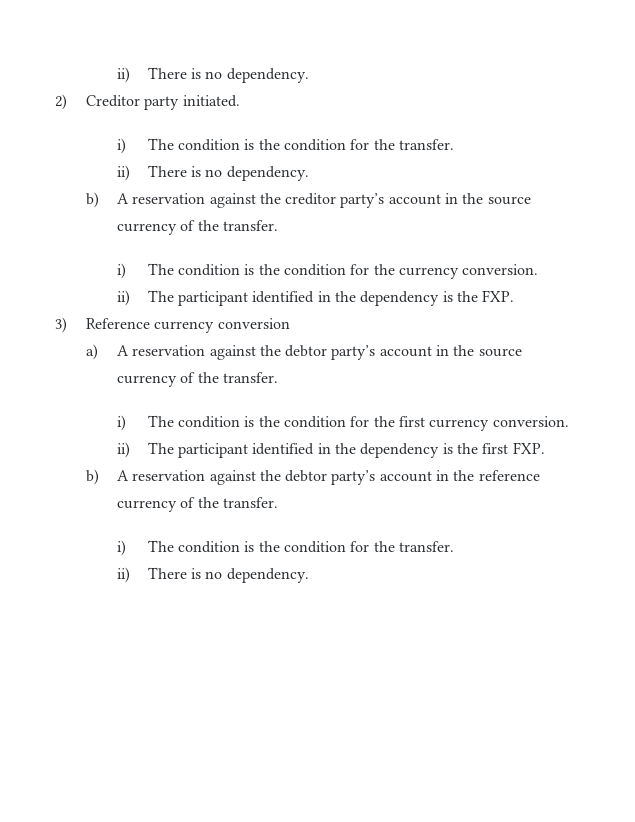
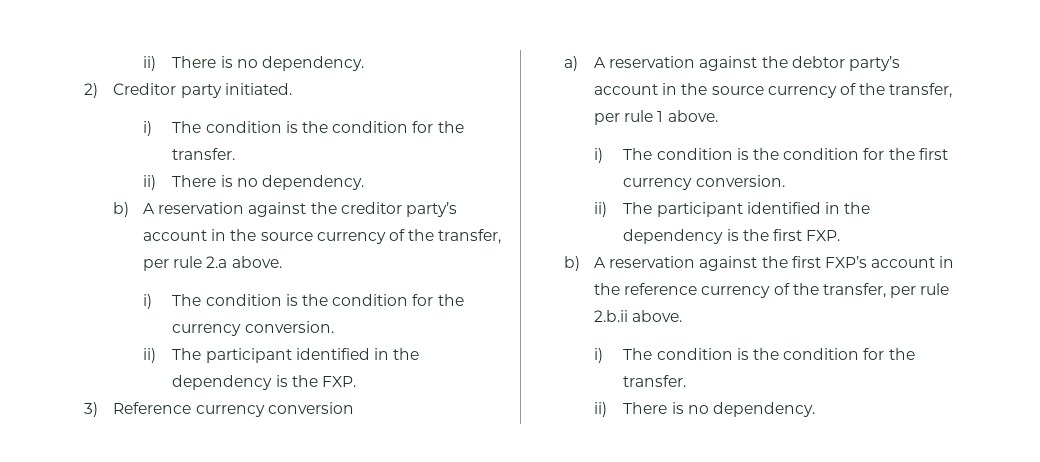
- b) A reservation against the creditor party’s account in the source currency of the transfer.
+ b) A reservation against the creditor party’s account in the source currency of the transfer, per rule 2.a above.
- a) A reservation against the debtor party’s account in the source currency of the transfer.
+ a) A reservation against the debtor party’s account in the source currency of the transfer, per rule 1 above.
- b) A reservation against the debtor party’s account in the reference currency of the transfer.
+ b) A reservation against the first FXP’s account in the reference currency of the transfer, per rule 2.b.ii above.

